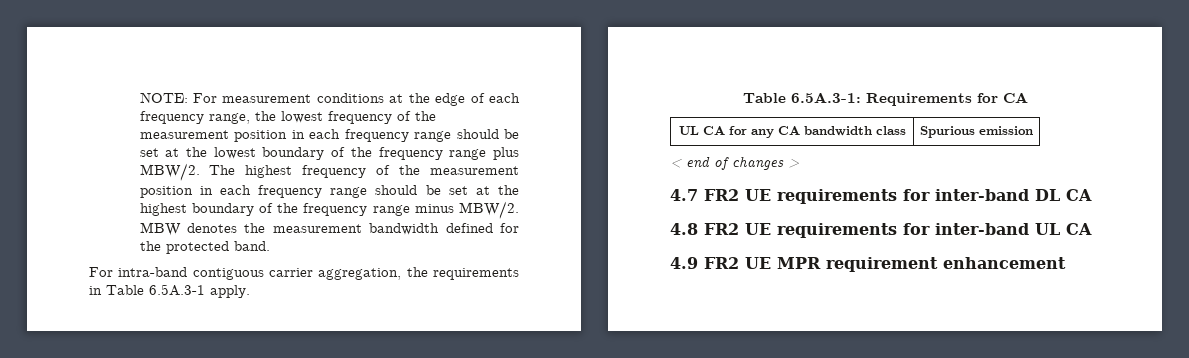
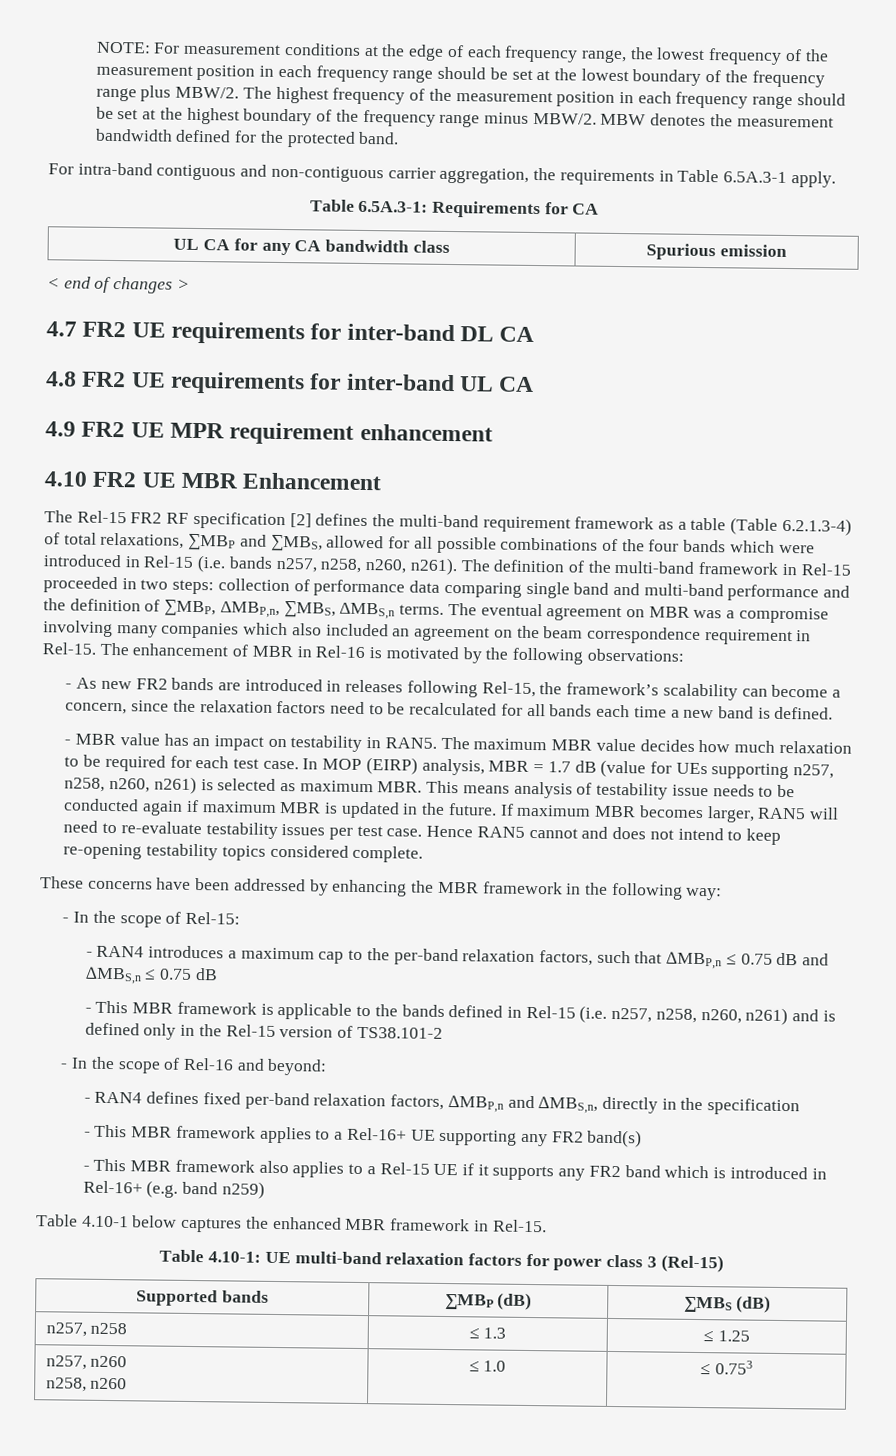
- For intra-band contiguous carrier aggregation, the requirements in Table 6.5A.3-1 apply.
+ For intra-band contiguous and non-contiguous carrier aggregation, the requirements in Table 6.5A.3-1 apply.
+ 4.10 FR2 UE MBR Enhancement
+ The Rel-15 FR2 RF specification [2] defines the multi-band requirement framework as a table (Table 6.2.1.3-4) of total relaxations, ∑MBP and ∑MBS, allowed for all possible combinations of the four bands which were introduced in Rel-15 (i.e. bands n257, n258, n260, n261). The definition of the multi-band framework in Rel-15 proceeded in two steps: collection of performance data comparing single band and multi-band performance and the definition of ∑MBP, ΔMBP,n, ∑MBS, ΔMBS,n terms. The eventual agreement on MBR was a compromise involving many companies which also included an agreement on the beam correspondence requirement in Rel-15. The enhancement of MBR in Rel-16 is motivated by the following observations:
+ - As new FR2 bands are introduced in releases following Rel-15, the framework’s scalability can become a concern, since the relaxation factors need to be recalculated for all bands each time a new band is defined.
+ - MBR value has an impact on testability in RAN5. The maximum MBR value decides how much relaxation to be required for each test case. In MOP (EIRP) analysis, MBR = 1.7 dB (value for UEs supporting n257, n258, n260, n261) is selected as maximum MBR. This means analysis of testability issue needs to be conducted again if maximum MBR is updated in the future. If maximum MBR becomes larger, RAN5 will need to re-evaluate testability issues per test case. Hence RAN5 cannot and does not intend to keep re-opening testability topics considered complete.
+ These concerns have been addressed by enhancing the MBR framework in the following way:
+ - In the scope of Rel-15:
+ - RAN4 introduces a maximum cap to the per-band relaxation factors, such that ∆MBP,n ≤ 0.75 dB and ∆MBS,n ≤ 0.75 dB
+ - This MBR framework is applicable to the bands defined in Rel-15 (i.e. n257, n258, n260, n261) and is defined only in the Rel-15 version of TS38.101-2
+ - In the scope of Rel-16 and beyond:
+ - RAN4 defines fixed per-band relaxation factors, ∆MBP,n and ∆MBS,n, directly in the specification
+ - This MBR framework applies to a Rel-16+ UE supporting any FR2 band(s)
+ - This MBR framework also applies to a Rel-15 UE if it supports any FR2 band which is introduced in Rel-16+ (e.g. band n259)
+ Table 4.10-1 below captures the enhanced MBR framework in Rel-15.
+ Table 4.10-1: UE multi-band relaxation factors for power class 3 (Rel-15)
+ Supported bands | ∑MBP (dB) | ∑MBS (dB)
+ n257, n258 | ≤ 1.3 | ≤ 1.25
+ n257, n260
+ n258, n260 | ≤ 1.0 | ≤ 0.753

